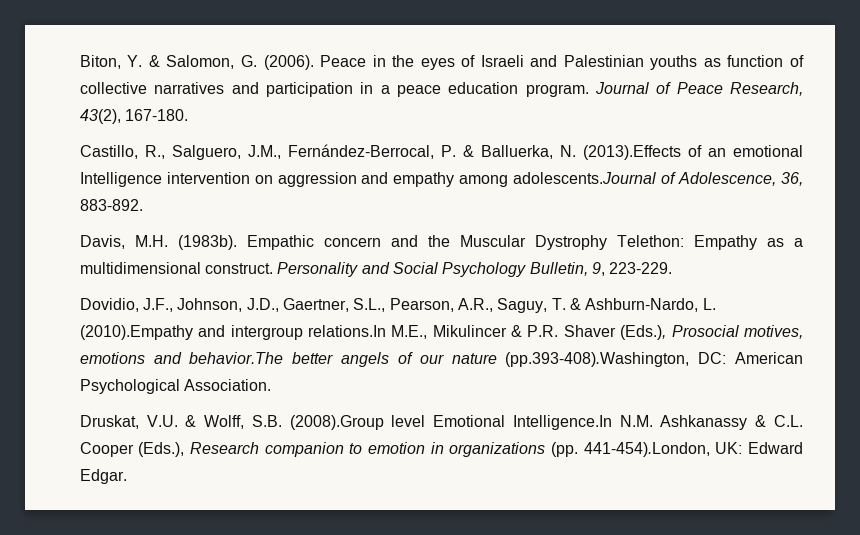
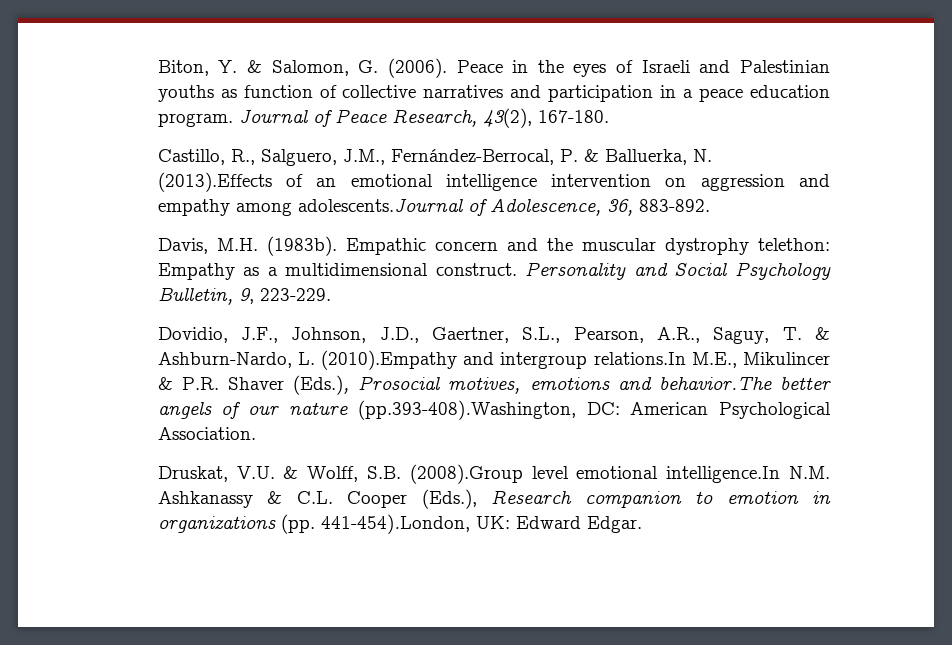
- Castillo, R., Salguero, J.M., Fernández-Berrocal, P. & Balluerka, N. (2013).Effects of an emotional Intelligence intervention on aggression and empathy among adolescents.Journal of Adolescence, 36, 883-892.
+ Castillo, R., Salguero, J.M., Fernández-Berrocal, P. & Balluerka, N. (2013).Effects of an emotional intelligence intervention on aggression and empathy among adolescents.Journal of Adolescence, 36, 883-892.
- Empathic concern and the Muscular Dystrophy Telethon: Empathy as a multidimensional construct.
+ Empathic concern and the muscular dystrophy telethon: Empathy as a multidimensional construct.
- Druskat, V.U. & Wolff, S.B. (2008).Group level Emotional Intelligence.In N.M. Ashkanassy & C.L. Cooper (Eds.), Research companion to emotion in organizations (pp. 441-454).London, UK: Edward Edgar.
+ Druskat, V.U. & Wolff, S.B. (2008).Group level emotional intelligence.In N.M. Ashkanassy & C.L. Cooper (Eds.), Research companion to emotion in organizations (pp. 441-454).London, UK: Edward Edgar.

